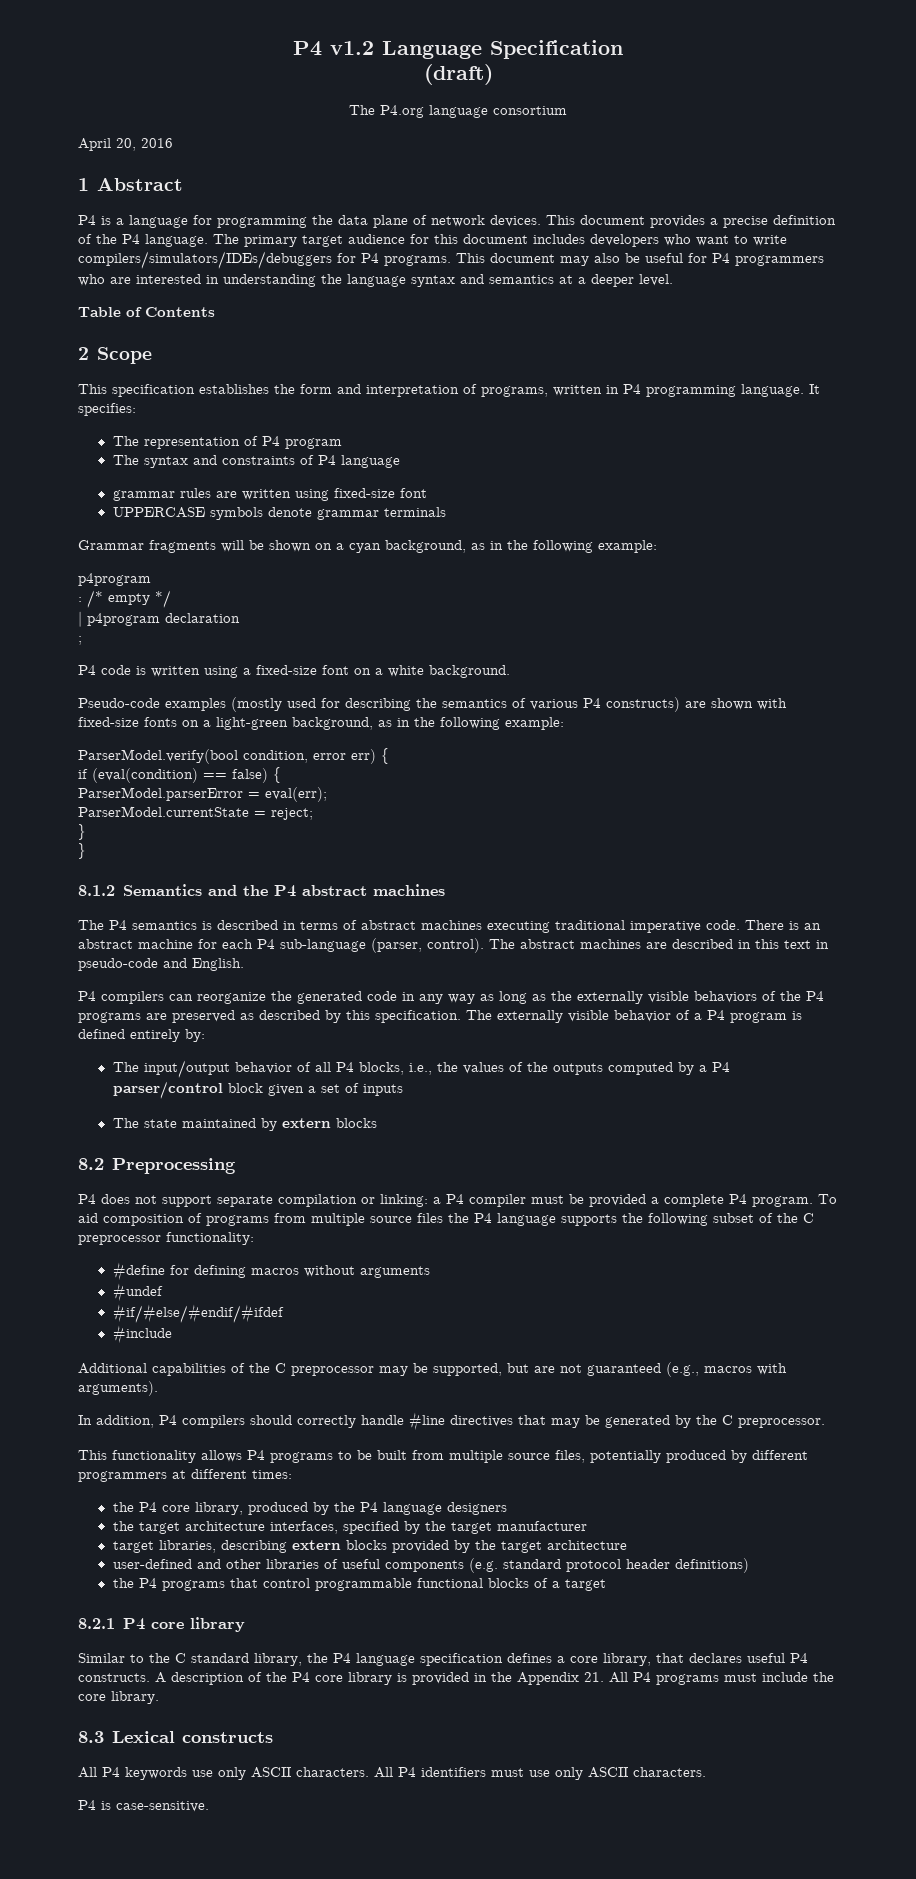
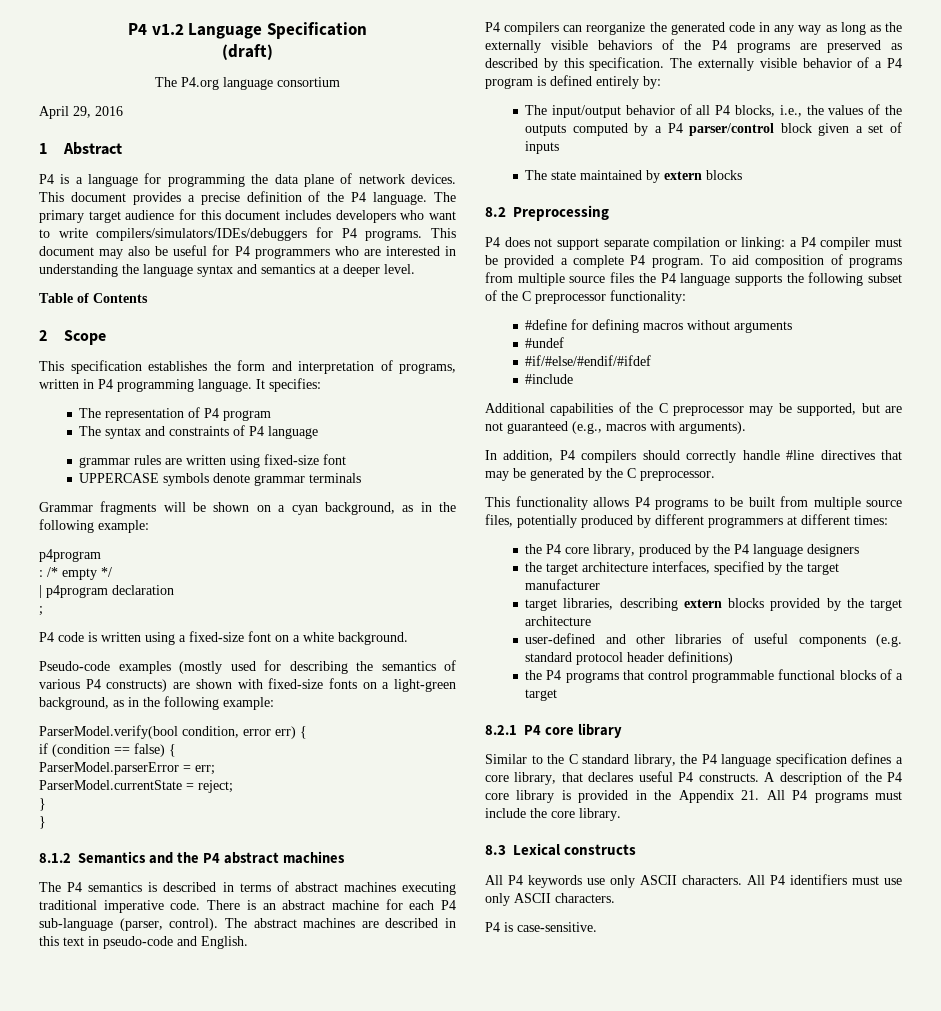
- April 20, 2016
+ April 29, 2016
- if (eval(condition) == false) {
+ if (condition == false) {
- ParserModel.parserError = eval(err);
+ ParserModel.parserError = err;

